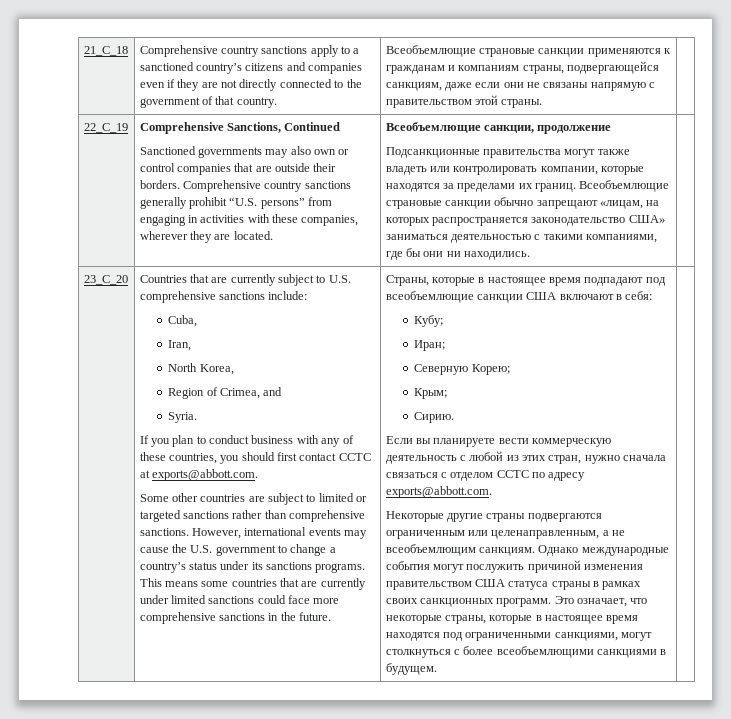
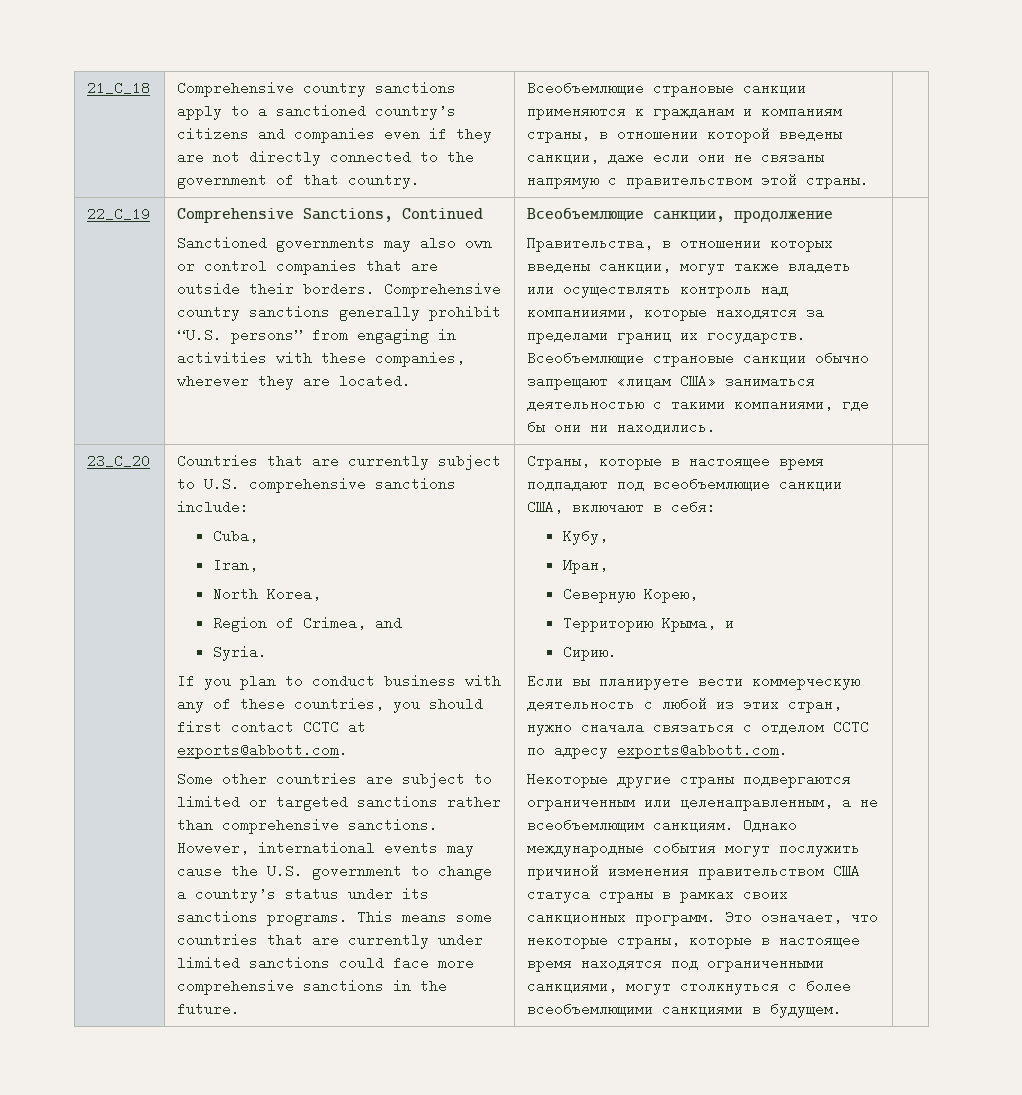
- Всеобъемлющие страновые санкции применяются к гражданам и компаниям страны, подвергающейся санкциям, даже если они не связаны напрямую с правительством этой страны.
+ Всеобъемлющие страновые санкции применяются к гражданам и компаниям страны, в отношении которой введены санкции, даже если они не связаны напрямую с правительством этой страны.
- Подсанкционные правительства могут также владеть или контролировать компании, которые находятся за пределами их границ.
+ Правительства, в отношении которых введены санкции, могут также владеть или осуществлять контроль над компанииями, которые находятся за пределами границ их государств.
- Всеобъемлющие страновые санкции обычно запрещают «лицам, на которых распространяется законодательство США» заниматься деятельностью с такими компаниями, где бы они ни находились.
+ Всеобъемлющие страновые санкции обычно запрещают «лицам США» заниматься деятельностью с такими компаниями, где бы они ни находились.
- Страны, которые в настоящее время подпадают под всеобъемлющие санкции США включают в себя:
+ Страны, которые в настоящее время подпадают под всеобъемлющие санкции США, включают в себя:
- Кубу;
- Иран;
+ Кубу,
+ Иран,
- Северную Корею;
- Крым;
+ Северную Корею,
+ Территорию Крыма, и

